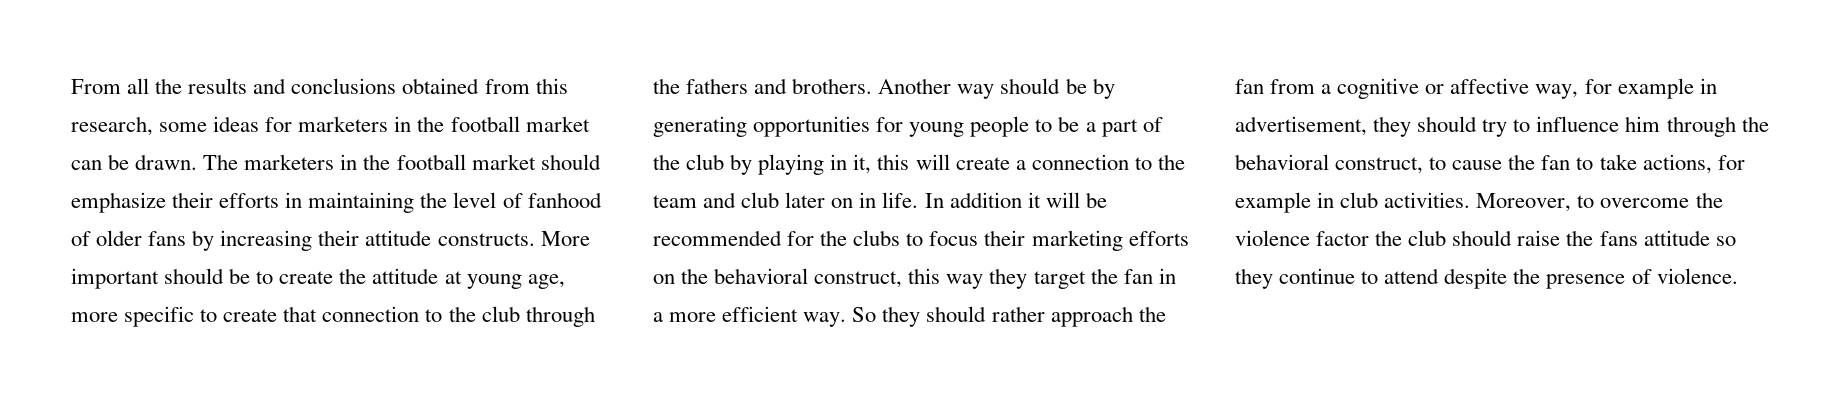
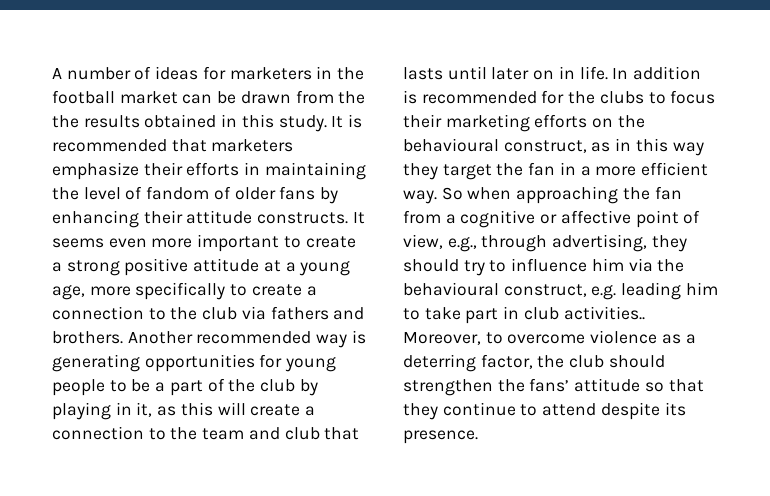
- From all the results and conclusions obtained from this research, some ideas for marketers in the football market can be drawn. The marketers in the football market should emphasize their efforts in maintaining the level of fanhood of older fans by increasing their attitude constructs.
+ A number of ideas for marketers in the football market can be drawn from the the results obtained in this study. It is recommended that marketers emphasize their efforts in maintaining the level of fandom of older fans by enhancing their attitude constructs.
- More important should be to create the attitude at young age, more specific to create that connection to the club through the fathers and brothers.
+ It seems even more important to create a strong positive attitude at a young age, more specifically to create a connection to the club via fathers and brothers.
- Another way should be by generating opportunities for young people to be a part of the club by playing in it, this will create a connection to the team and club later on in life.
+ Another recommended way is generating opportunities for young people to be a part of the club by playing in it, as this will create a connection to the team and club that lasts until later on in life.
- In addition it will be recommended for the clubs to focus their marketing efforts on the behavioral construct, this way they target the fan in a more efficient way.
+ In addition is recommended for the clubs to focus their marketing efforts on the behavioural construct, as in this way they target the fan in a more efficient way.
- So they should rather approach the fan from a cognitive or affective way, for example in advertisement, they should try to influence him through the behavioral construct, to cause the fan to take actions, for example in club activities.
+ So when approaching the fan from a cognitive or affective point of view, e.g., through advertising, they should try to influence him via the behavioural construct, e.g. leading him to take part in club activities..
- Moreover, to overcome the violence factor the club should raise the fans attitude so they continue to attend despite the presence of violence.
+ Moreover, to overcome violence as a deterring factor, the club should strengthen the fans’ attitude so that they continue to attend despite its presence.

